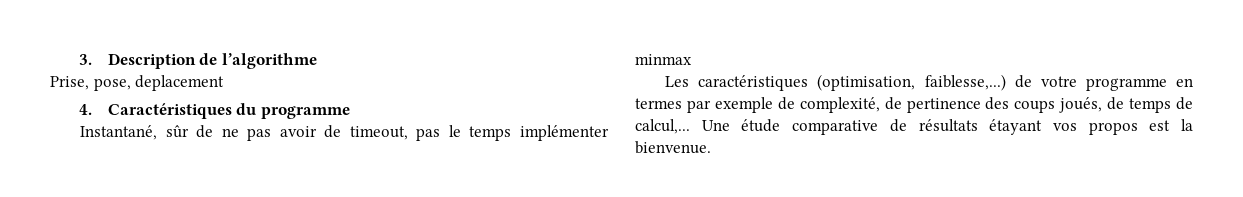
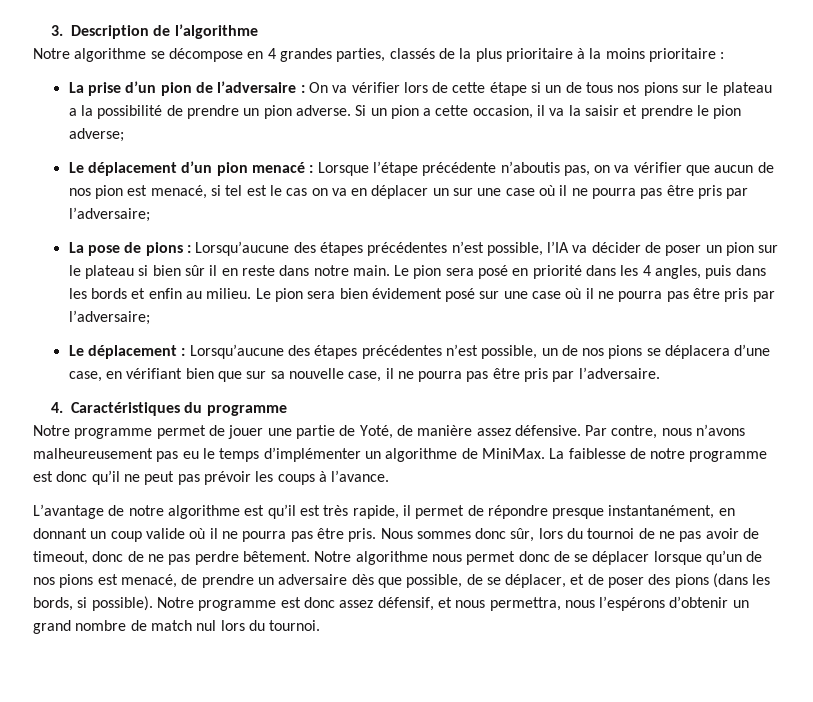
- Prise, pose, deplacement
+ Notre algorithme se décompose en 4 grandes parties, classés de la plus prioritaire à la moins prioritaire :
+ La prise d’un pion de l’adversaire : On va vérifier lors de cette étape si un de tous nos pions sur le plateau a la possibilité de prendre un pion adverse. Si un pion a cette occasion, il va la saisir et prendre le pion adverse;
+ Le déplacement d’un pion menacé : Lorsque l’étape précédente n’aboutis pas, on va vérifier que aucun de nos pion est menacé, si tel est le cas on va en déplacer un sur une case où il ne pourra pas être pris par l’adversaire;
+ La pose de pions : Lorsqu’aucune des étapes précédentes n’est possible, l’IA va décider de poser un pion sur le plateau si bien sûr il en reste dans notre main. Le pion sera posé en priorité dans les 4 angles, puis dans les bords et enfin au milieu. Le pion sera bien évidement posé sur une case où il ne pourra pas être pris par l’adversaire;
+ Le déplacement : Lorsqu’aucune des étapes précédentes n’est possible, un de nos pions se déplacera d’une case, en vérifiant bien que sur sa nouvelle case, il ne pourra pas être pris par l’adversaire.
  4. Caractéristiques du programme
- Instantané, sûr de ne pas avoir de timeout, pas le temps implémenter minmax
- Les caractéristiques (optimisation, faiblesse,...) de votre programme en termes par exemple de complexité, de pertinence des coups joués, de temps de calcul,... Une étude comparative de résultats étayant vos propos est la bienvenue.
+ Notre programme permet de jouer une partie de Yoté, de manière assez défensive. Par contre, nous n’avons malheureusement pas eu le temps d’implémenter un algorithme de MiniMax. La faiblesse de notre programme est donc qu’il ne peut pas prévoir les coups à l’avance.
+ L’avantage de notre algorithme est qu’il est très rapide, il permet de répondre presque instantanément, en donnant un coup valide où il ne pourra pas être pris. Nous sommes donc sûr, lors du tournoi de ne pas avoir de timeout, donc de ne pas perdre bêtement. Notre algorithme nous permet donc de se déplacer lorsque qu’un de nos pions est menacé, de prendre un adversaire dès que possible, de se déplacer, et de poser des pions (dans les bords, si possible). Notre programme est donc assez défensif, et nous permettra, nous l’espérons d’obtenir un grand nombre de match nul lors du tournoi.

